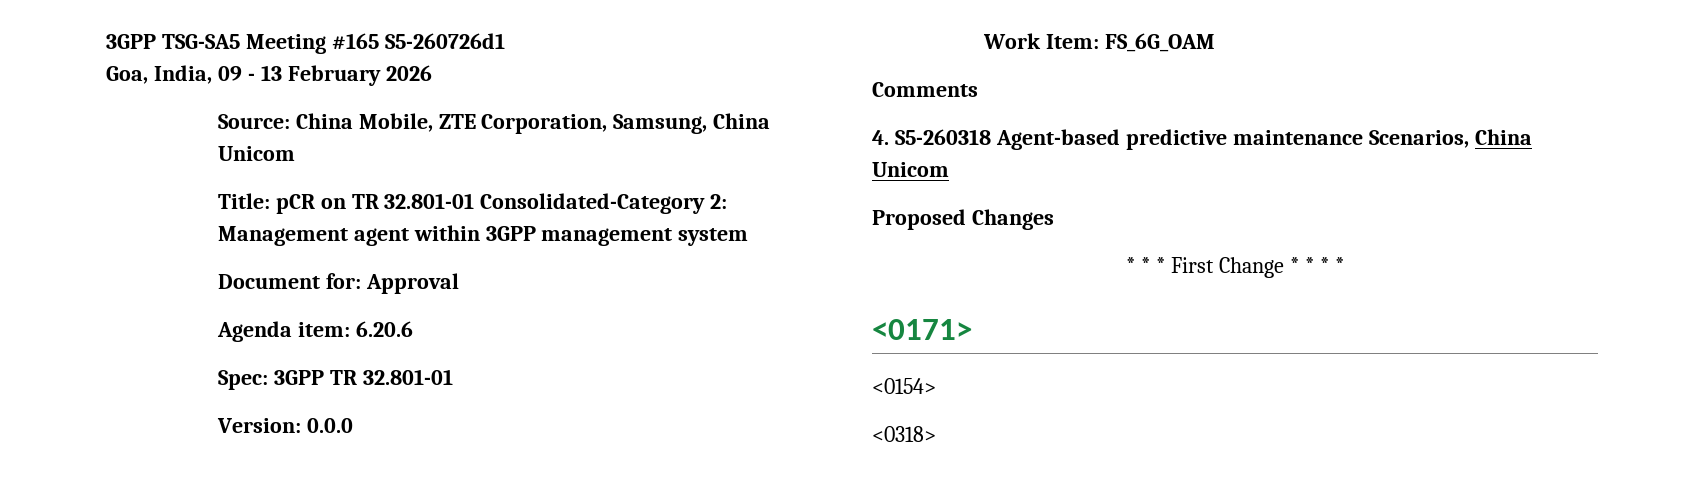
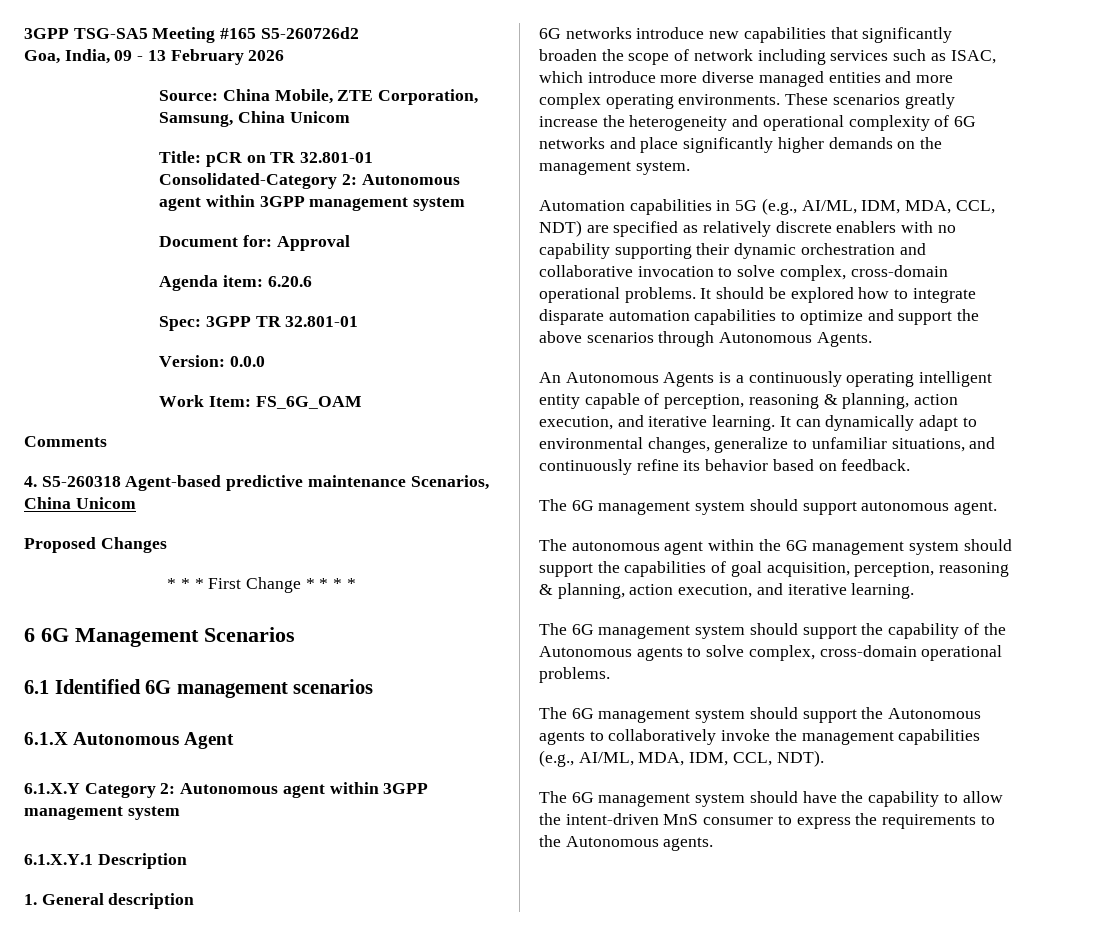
- 3GPP TSG-SA5 Meeting #165 S5-260726d1
+ 3GPP TSG-SA5 Meeting #165 S5-260726d2
- Title: pCR on TR 32.801-01 Consolidated-Category 2: Management agent within 3GPP management system
+ Title: pCR on TR 32.801-01 Consolidated-Category 2: Autonomous agent within 3GPP management system
- <0171>
- <0154>
- <0318>
+ 6 6G Management Scenarios
+ 6.1 Identified 6G management scenarios
+ 6.1.X Autonomous Agent
+ 6.1.X.Y Category 2: Autonomous agent within 3GPP management system
+ 6.1.X.Y.1 Description
+ 1. General description
+ 6G networks introduce new capabilities that significantly broaden the scope of network including services such as ISAC, which introduce more diverse managed entities and more complex operating environments. These scenarios greatly increase the heterogeneity and operational complexity of 6G networks and place significantly higher demands on the management system.
+ Automation capabilities in 5G (e.g., AI/ML, IDM, MDA, CCL, NDT) are specified as relatively discrete enablers with no capability supporting their dynamic orchestration and collaborative invocation to solve complex, cross-domain operational problems. It should be explored how to integrate disparate automation capabilities to optimize and support the above scenarios through Autonomous Agents.
+ An Autonomous Agents is a continuously operating intelligent entity capable of perception, reasoning & planning, action execution, and iterative learning. It can dynamically adapt to environmental changes, generalize to unfamiliar situations, and continuously refine its behavior based on feedback.
+ The 6G management system should support autonomous agent.
+ The autonomous agent within the 6G management system should support the capabilities of goal acquisition, perception, reasoning & planning, action execution, and iterative learning.
+ The 6G management system should support the capability of the Autonomous agents to solve complex, cross-domain operational problems.
+ The 6G management system should support the Autonomous agents to collaboratively invoke the management capabilities (e.g., AI/ML, MDA, IDM, CCL, NDT).
+ The 6G management system should have the capability to allow the intent-driven MnS consumer to express the requirements to the Autonomous agents.

